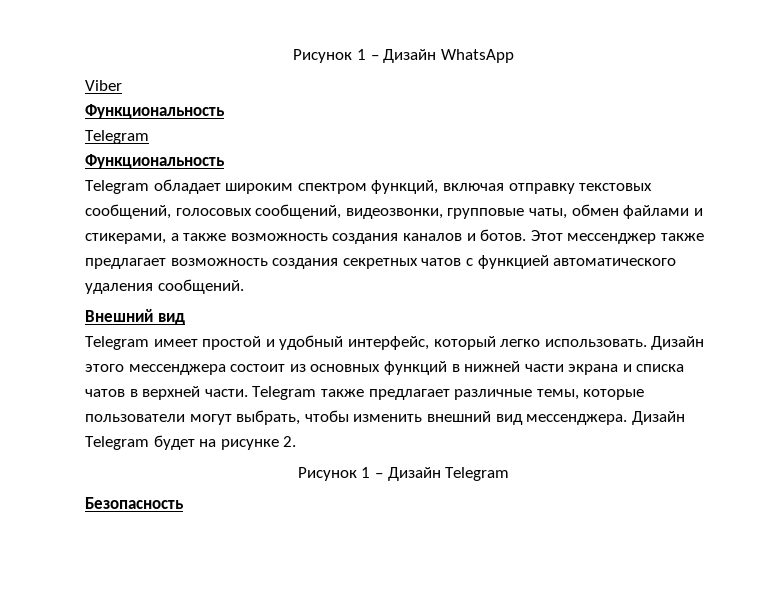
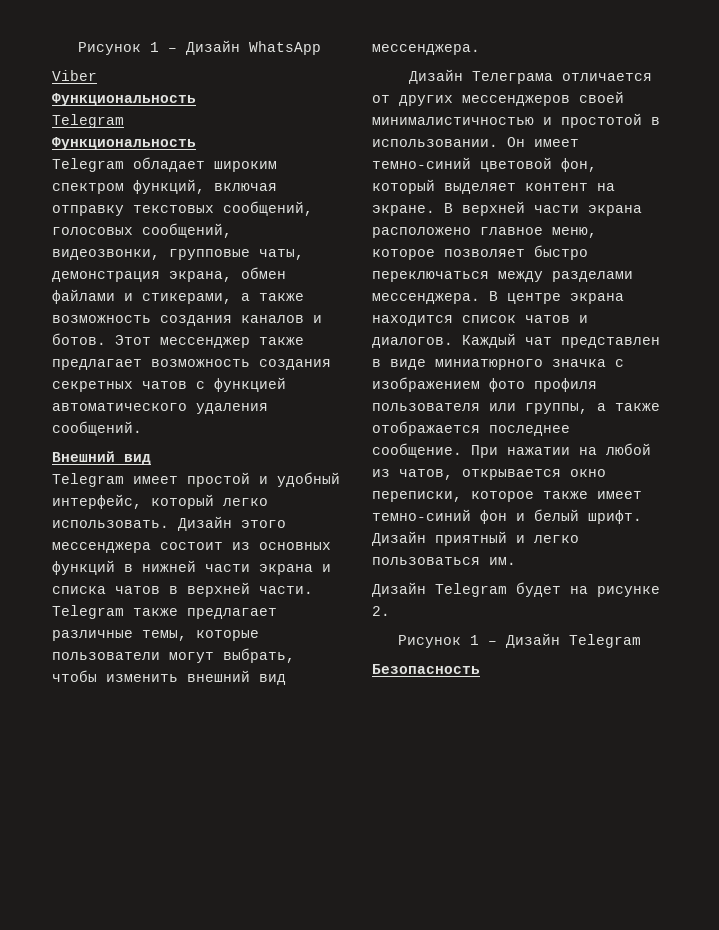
- Telegram обладает широким спектром функций, включая отправку текстовых сообщений, голосовых сообщений, видеозвонки, групповые чаты, обмен файлами и стикерами, а также возможность создания каналов и ботов.
+ Telegram обладает широким спектром функций, включая отправку текстовых сообщений, голосовых сообщений, видеозвонки, групповые чаты, демонстрация экрана, обмен файлами и стикерами, а также возможность создания каналов и ботов.
- Telegram также предлагает различные темы, которые пользователи могут выбрать, чтобы изменить внешний вид мессенджера. Дизайн Telegram будет на рисунке 2.
+ Telegram также предлагает различные темы, которые пользователи могут выбрать, чтобы изменить внешний вид мессенджера.
+ Дизайн Телеграма отличается от других мессенджеров своей минималистичностью и простотой в использовании. Он имеет темно-синий цветовой фон, который выделяет контент на экране. В верхней части экрана расположено главное меню, которое позволяет быстро переключаться между разделами мессенджера. В центре экрана находится список чатов и диалогов. Каждый чат представлен в виде миниатюрного значка с изображением фото профиля пользователя или группы, а также отображается последнее сообщение. При нажатии на любой из чатов, открывается окно переписки, которое также имеет темно-синий фон и белый шрифт. Дизайн приятный и легко пользоваться им.
+ Дизайн Telegram будет на рисунке 2.

